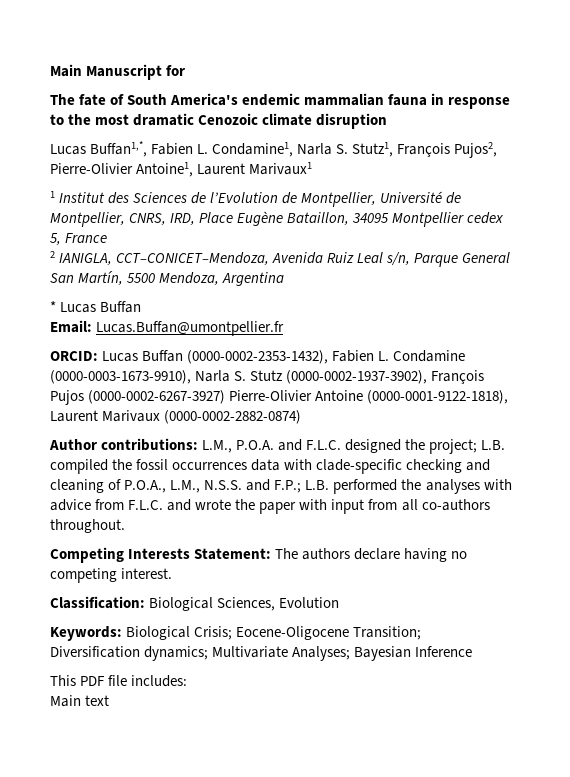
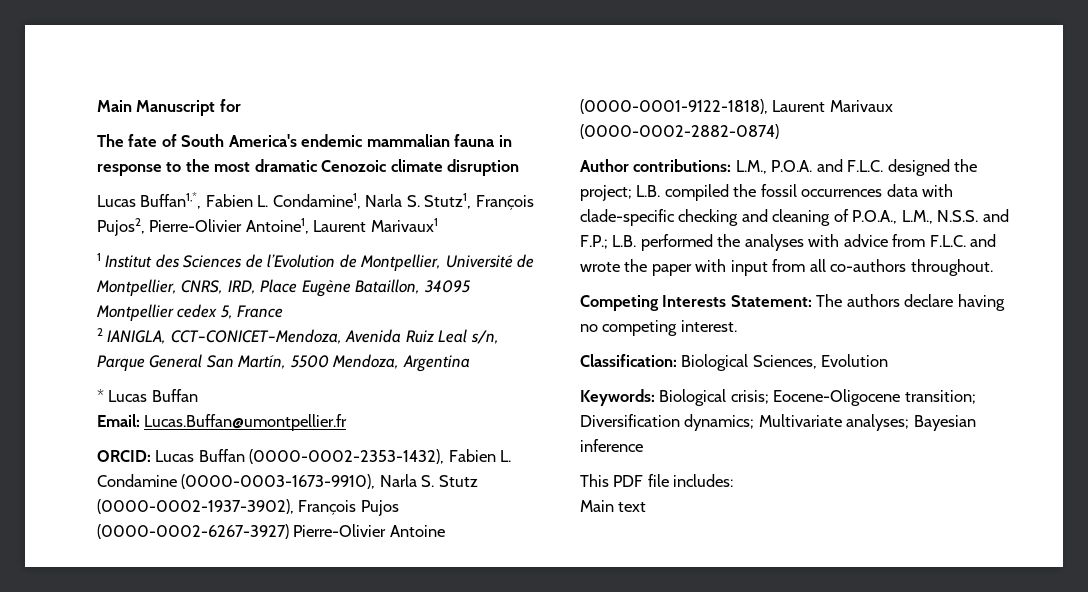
- Keywords: Biological Crisis; Eocene-Oligocene Transition; Diversification dynamics; Multivariate Analyses; Bayesian Inference
+ Keywords: Biological crisis; Eocene-Oligocene transition; Diversification dynamics; Multivariate analyses; Bayesian inference

